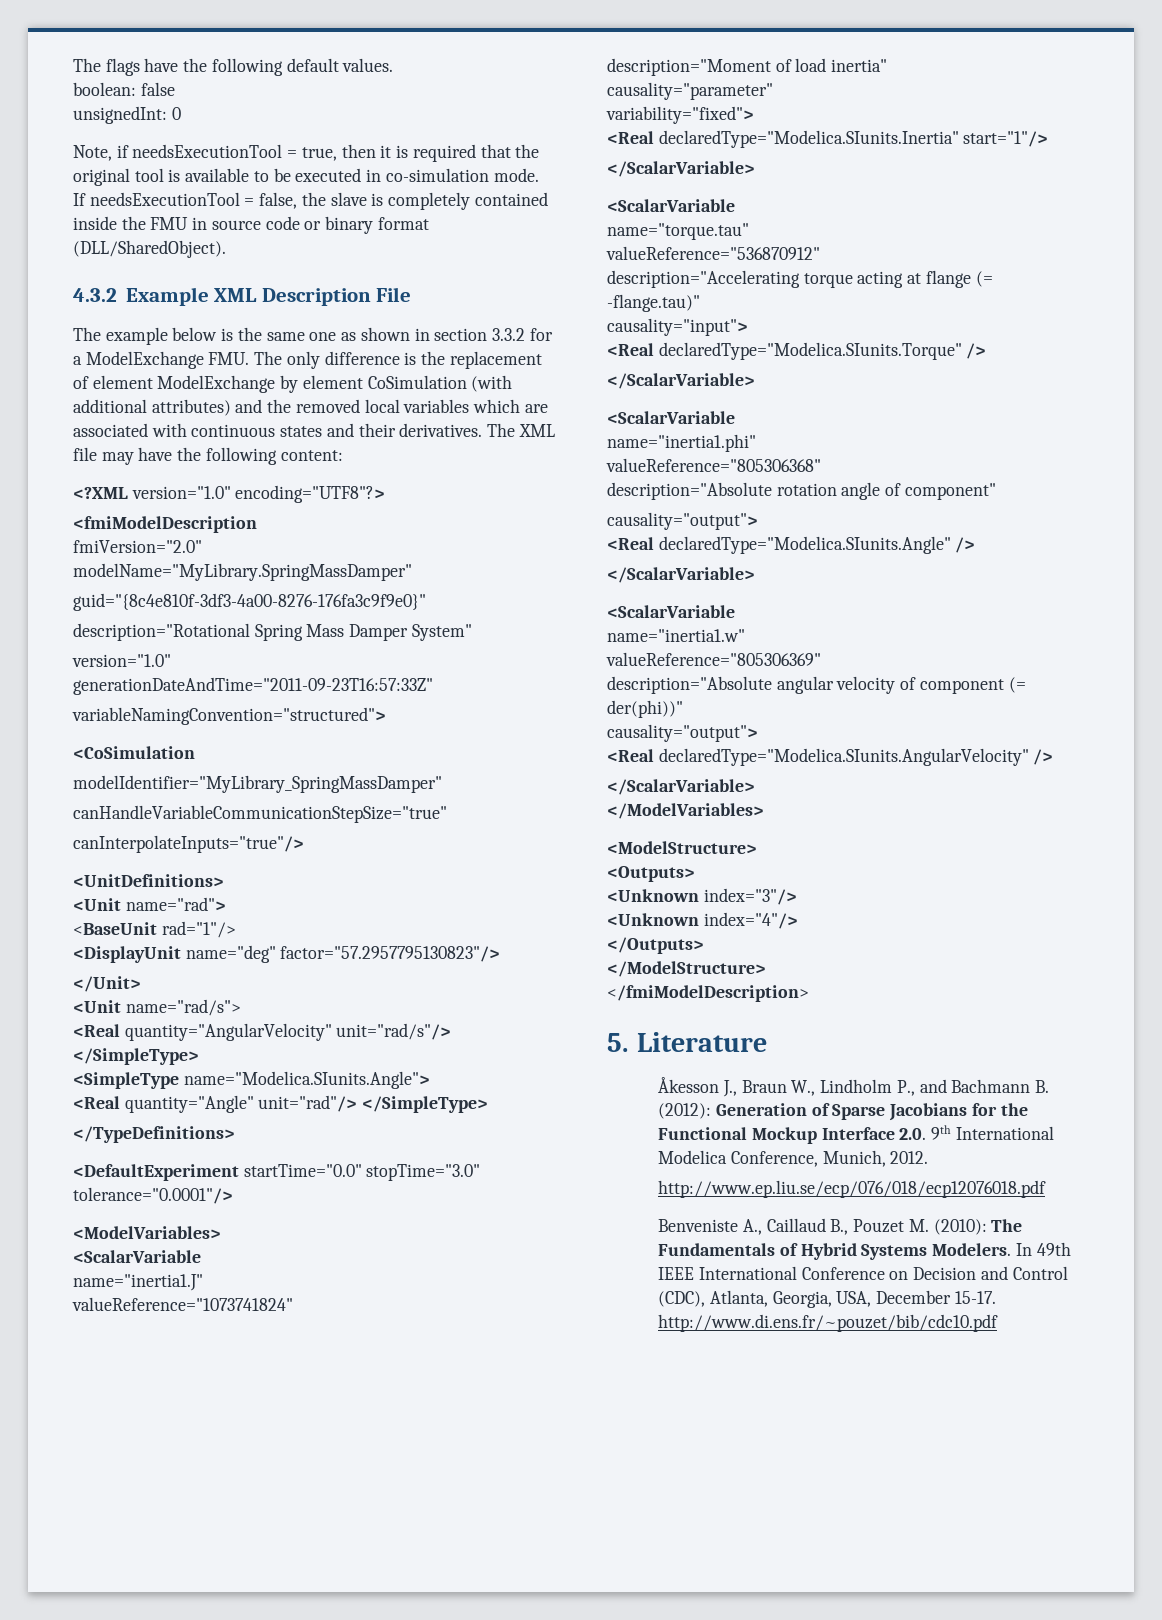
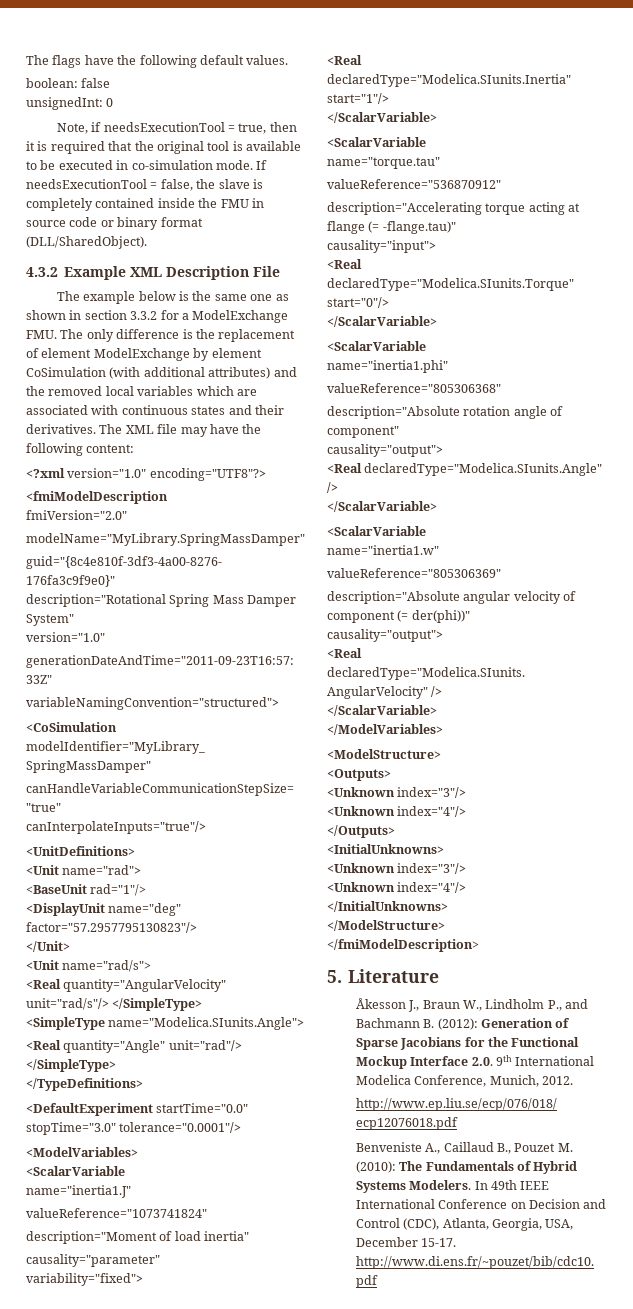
- <?XML version="1.0" encoding="UTF8"?>
+ <?xml version="1.0" encoding="UTF8"?>
- <Real declaredType="Modelica.SIunits.Torque" />
+ <Real declaredType="Modelica.SIunits.Torque" start="0"/>
+ <InitialUnknowns>
+ <Unknown index="3"/>
+ <Unknown index="4"/>
+ </InitialUnknowns>

